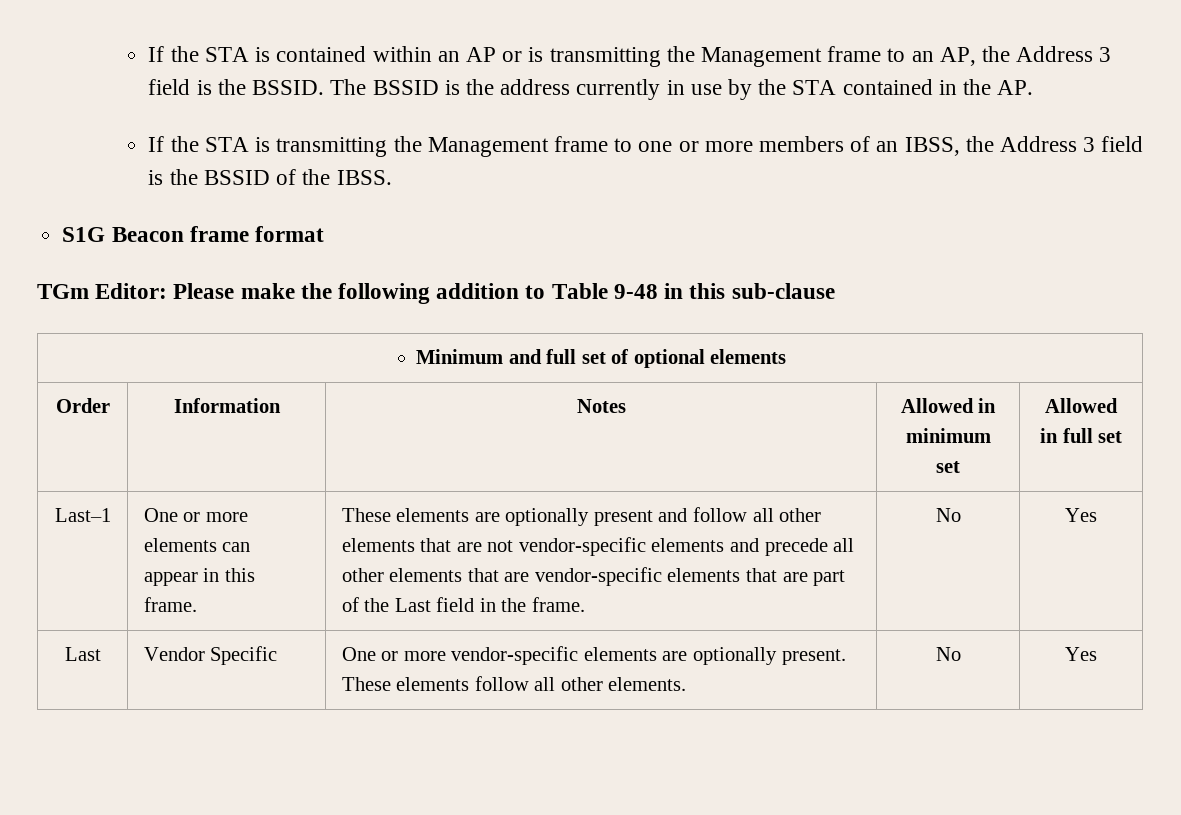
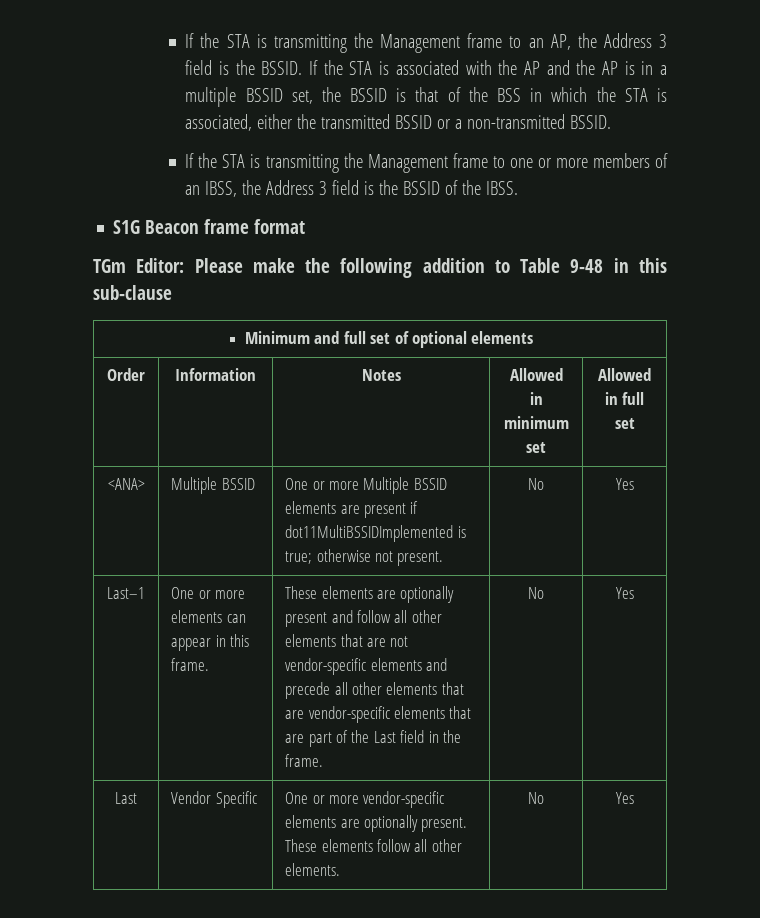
- If the STA is contained within an AP or is transmitting the Management frame to an AP, the Address 3 field is the BSSID.
+ If the STA is transmitting the Management frame to an AP, the Address 3 field is the BSSID.
- The BSSID is the address currently in use by the STA contained in the AP.
+ If the STA is associated with the AP and the AP is in a multiple BSSID set, the BSSID is that of the BSS in which the STA is associated, either the transmitted BSSID or a non-transmitted BSSID.
+ <ANA> | Multiple BSSID | One or more Multiple BSSID elements are present if dot11MultiBSSIDImplemented is true; otherwise not present. | No | Yes

